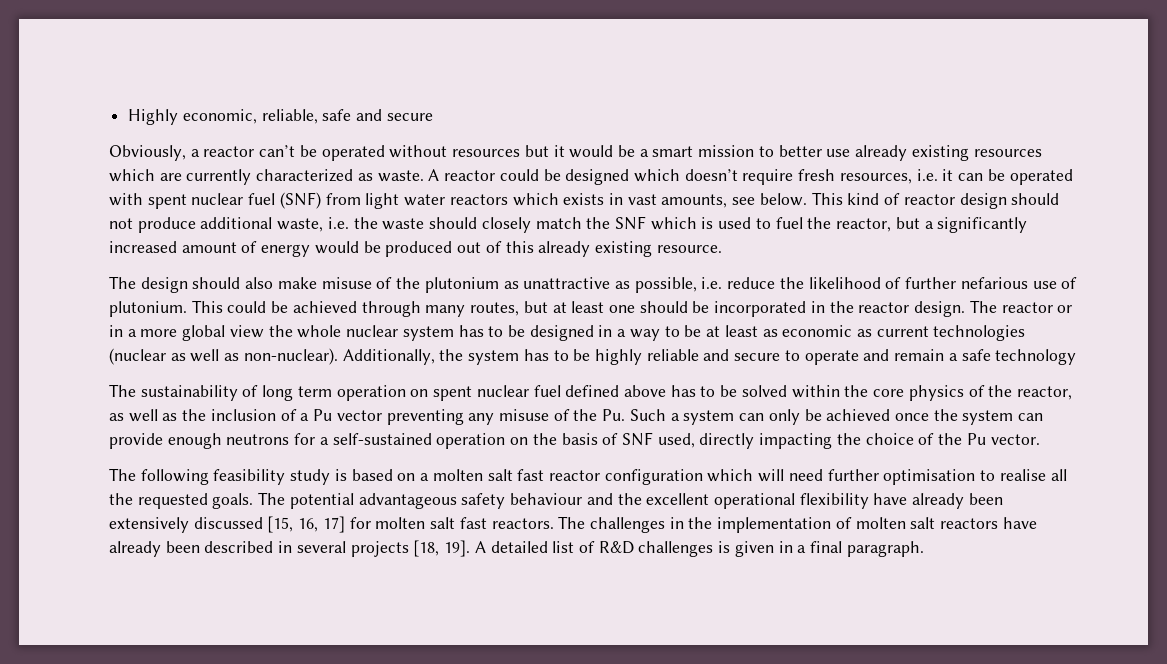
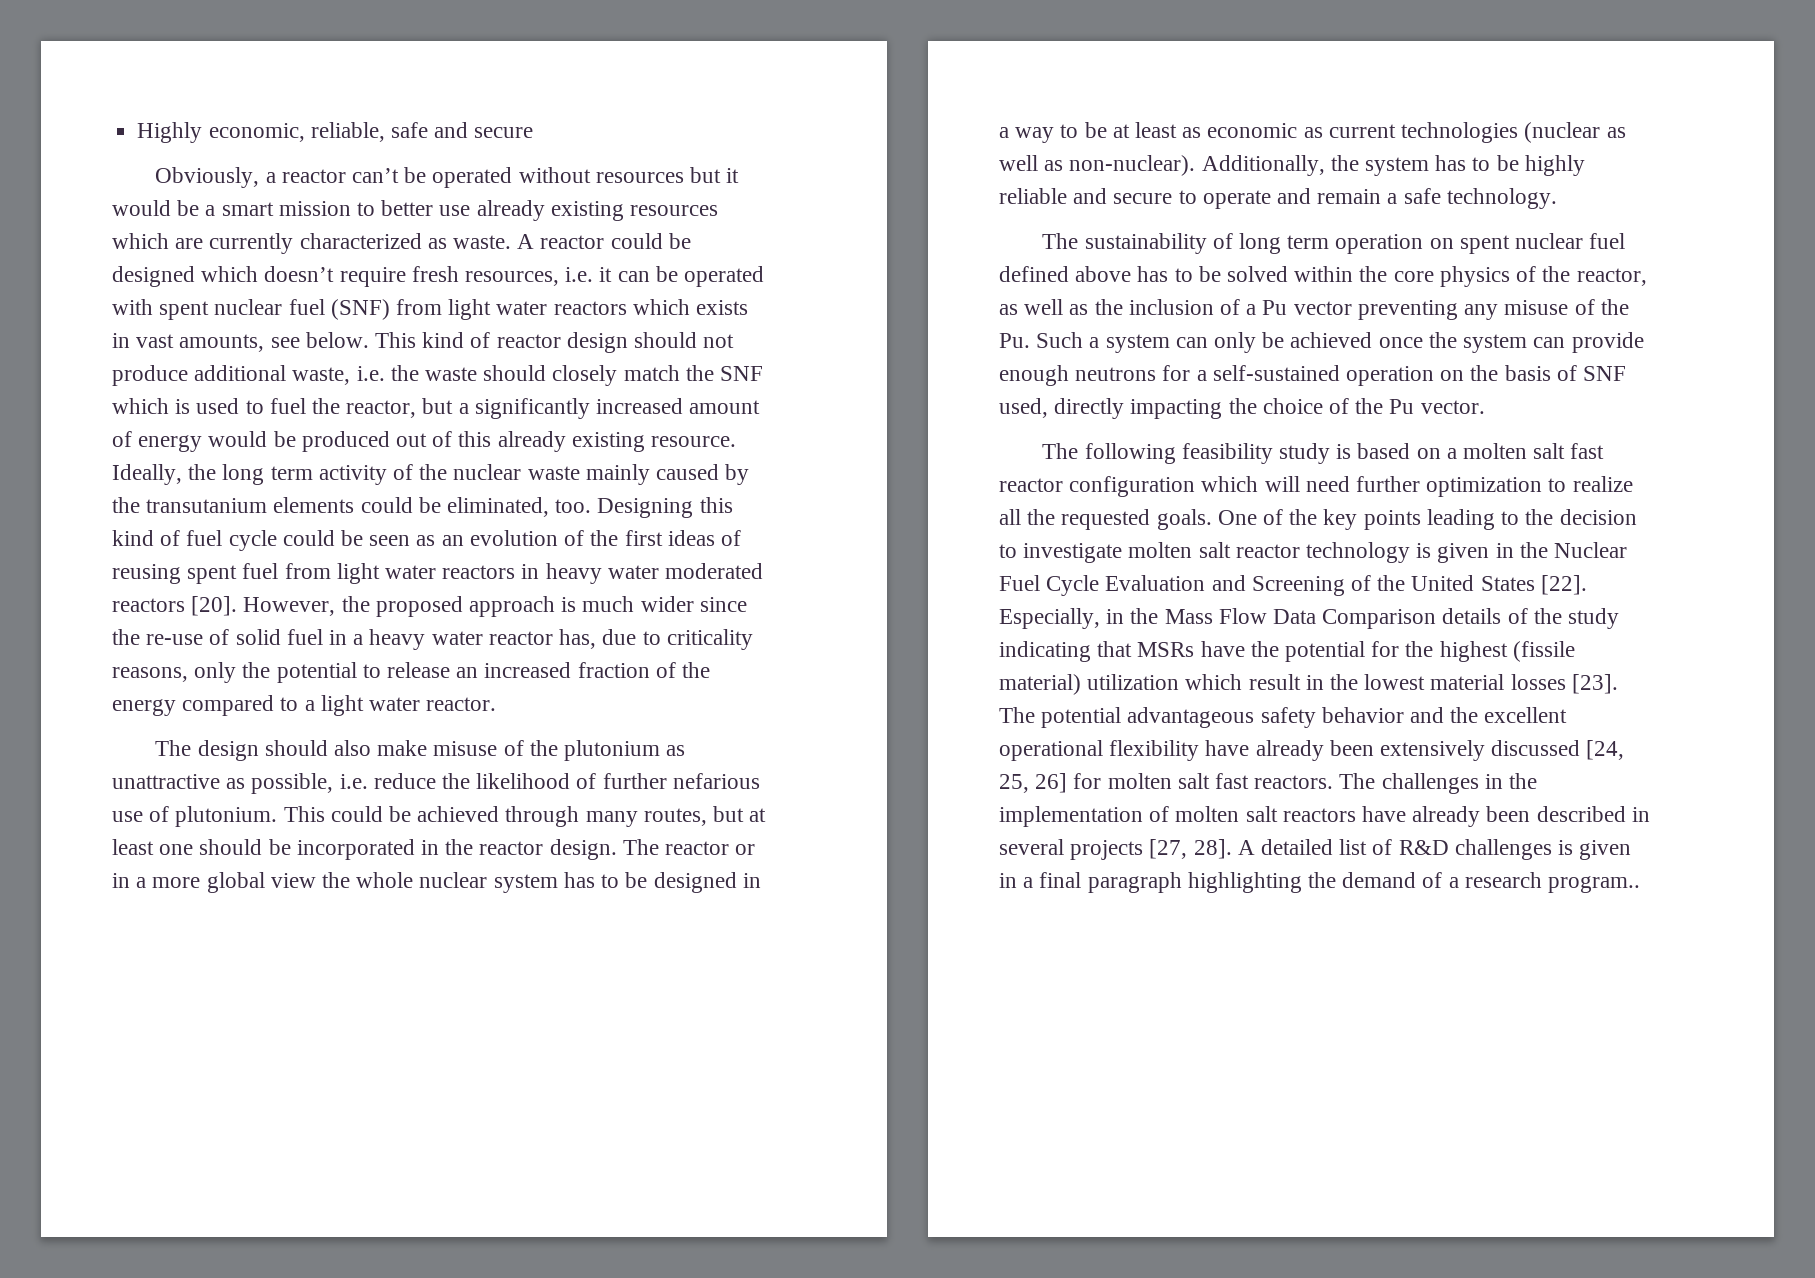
+ Ideally, the long term activity of the nuclear waste mainly caused by the transutanium elements could be eliminated, too. Designing this kind of fuel cycle could be seen as an evolution of the first ideas of reusing spent fuel from light water reactors in heavy water moderated reactors [20]. However, the proposed approach is much wider since the re-use of solid fuel in a heavy water reactor has, due to criticality reasons, only the potential to release an increased fraction of the energy compared to a light water reactor.
- Additionally, the system has to be highly reliable and secure to operate and remain a safe technology
+ Additionally, the system has to be highly reliable and secure to operate and remain a safe technology.
- The following feasibility study is based on a molten salt fast reactor configuration which will need further optimisation to realise all the requested goals.
+ The following feasibility study is based on a molten salt fast reactor configuration which will need further optimization to realize all the requested goals.
+ One of the key points leading to the decision to investigate molten salt reactor technology is given in the Nuclear Fuel Cycle Evaluation and Screening of the United States [22]. Especially, in the Mass Flow Data Comparison details of the study indicating that MSRs have the potential for the highest (fissile material) utilization which result in the lowest material losses [23].
- The potential advantageous safety behaviour and the excellent operational flexibility have already been extensively discussed [15, 16, 17] for molten salt fast reactors.
+ The potential advantageous safety behavior and the excellent operational flexibility have already been extensively discussed [24, 25, 26] for molten salt fast reactors.
- The challenges in the implementation of molten salt reactors have already been described in several projects [18, 19].
+ The challenges in the implementation of molten salt reactors have already been described in several projects [27, 28].
- A detailed list of R&D challenges is given in a final paragraph.
+ A detailed list of R&D challenges is given in a final paragraph highlighting the demand of a research program..

